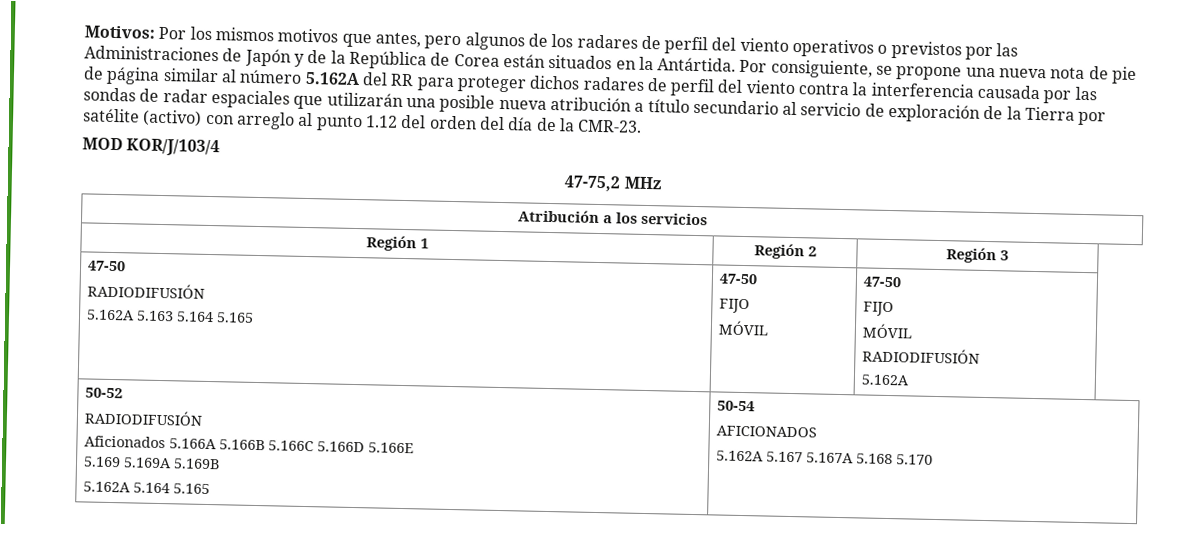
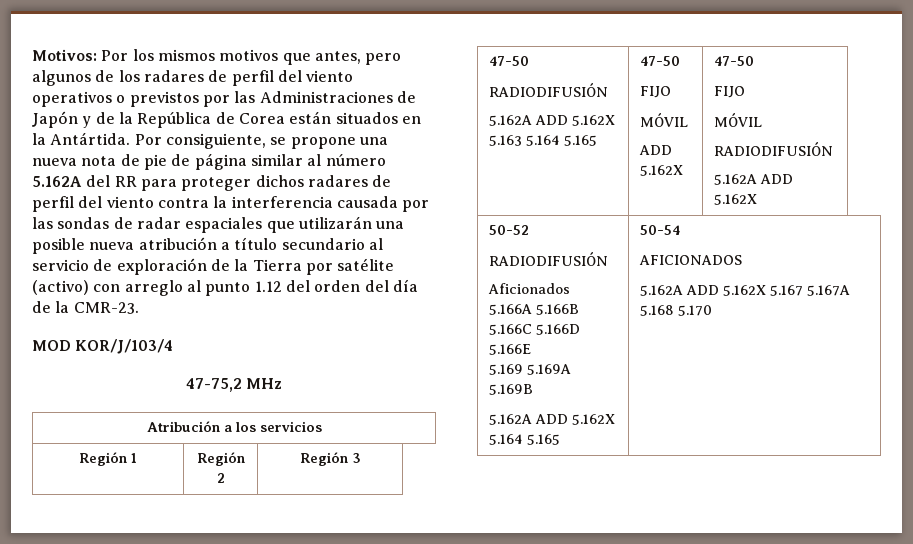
  Región 1 | Región 2 | Región 3
  47-50
  RADIODIFUSIÓN
- 5.162A 5.163 5.164 5.165 | 47-50
+ 5.162A ADD 5.162X 5.163 5.164 5.165 | 47-50
  FIJO
- MÓVIL | 47-50
+ MÓVIL
+ ADD 5.162X | 47-50
  FIJO
  MÓVIL
  RADIODIFUSIÓN
- 5.162A
+ 5.162A ADD 5.162X
  50-52
  RADIODIFUSIÓN
  Aficionados 5.166A 5.166B 5.166C 5.166D 5.166E
  5.169 5.169A 5.169B
- 5.162A 5.164 5.165 | 50-54
+ 5.162A ADD 5.162X 5.164 5.165 | 50-54
  AFICIONADOS
- 5.162A 5.167 5.167A 5.168 5.170
+ 5.162A ADD 5.162X 5.167 5.167A 5.168 5.170

